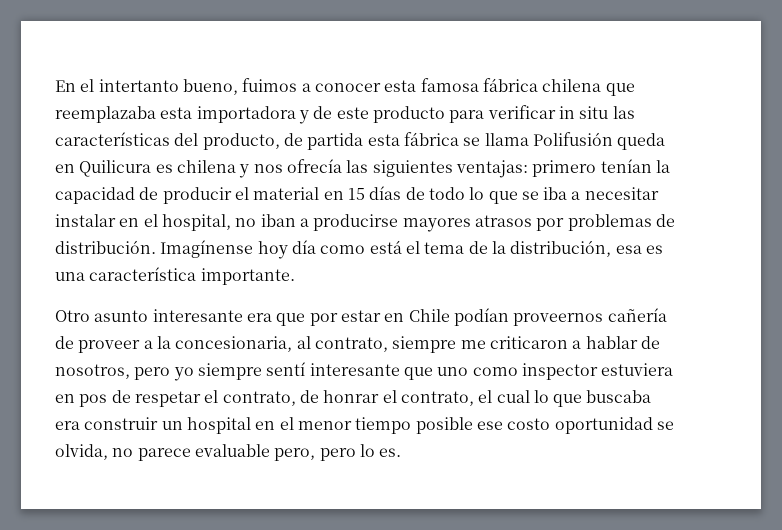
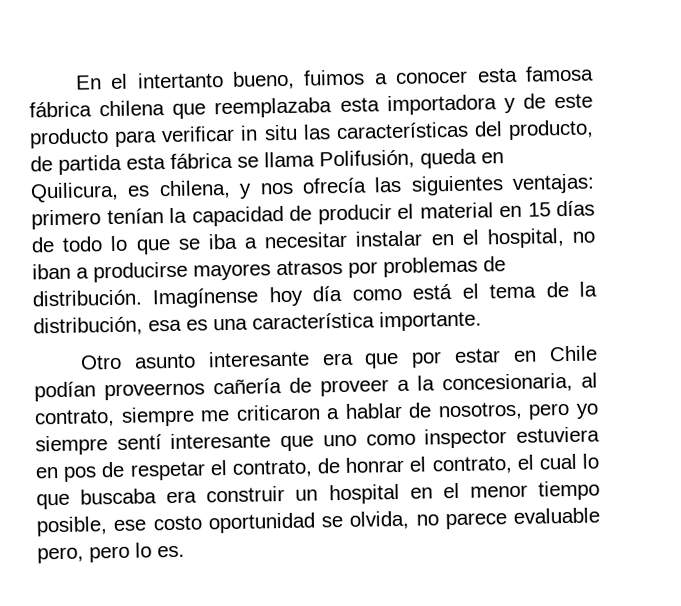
- En el intertanto bueno, fuimos a conocer esta famosa fábrica chilena que reemplazaba esta importadora y de este producto para verificar in situ las características del producto, de partida esta fábrica se llama Polifusión queda en Quilicura es chilena y nos ofrecía las siguientes ventajas:
+ En el intertanto bueno, fuimos a conocer esta famosa fábrica chilena que reemplazaba esta importadora y de este producto para verificar in situ las características del producto, de partida esta fábrica se llama Polifusión, queda en Quilicura, es chilena, y nos ofrecía las siguientes ventajas:
- Otro asunto interesante era que por estar en Chile podían proveernos cañería de proveer a la concesionaria, al contrato, siempre me criticaron a hablar de nosotros, pero yo siempre sentí interesante que uno como inspector estuviera en pos de respetar el contrato, de honrar el contrato, el cual lo que buscaba era construir un hospital en el menor tiempo posible ese costo oportunidad se olvida, no parece evaluable pero, pero lo es.
+ Otro asunto interesante era que por estar en Chile podían proveernos cañería de proveer a la concesionaria, al contrato, siempre me criticaron a hablar de nosotros, pero yo siempre sentí interesante que uno como inspector estuviera en pos de respetar el contrato, de honrar el contrato, el cual lo que buscaba era construir un hospital en el menor tiempo posible, ese costo oportunidad se olvida, no parece evaluable pero, pero lo es.

